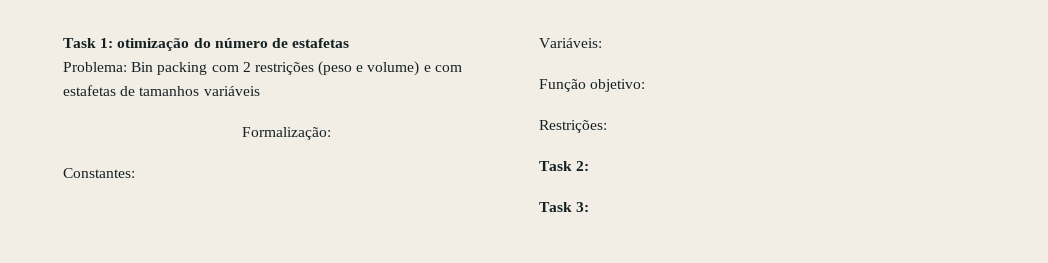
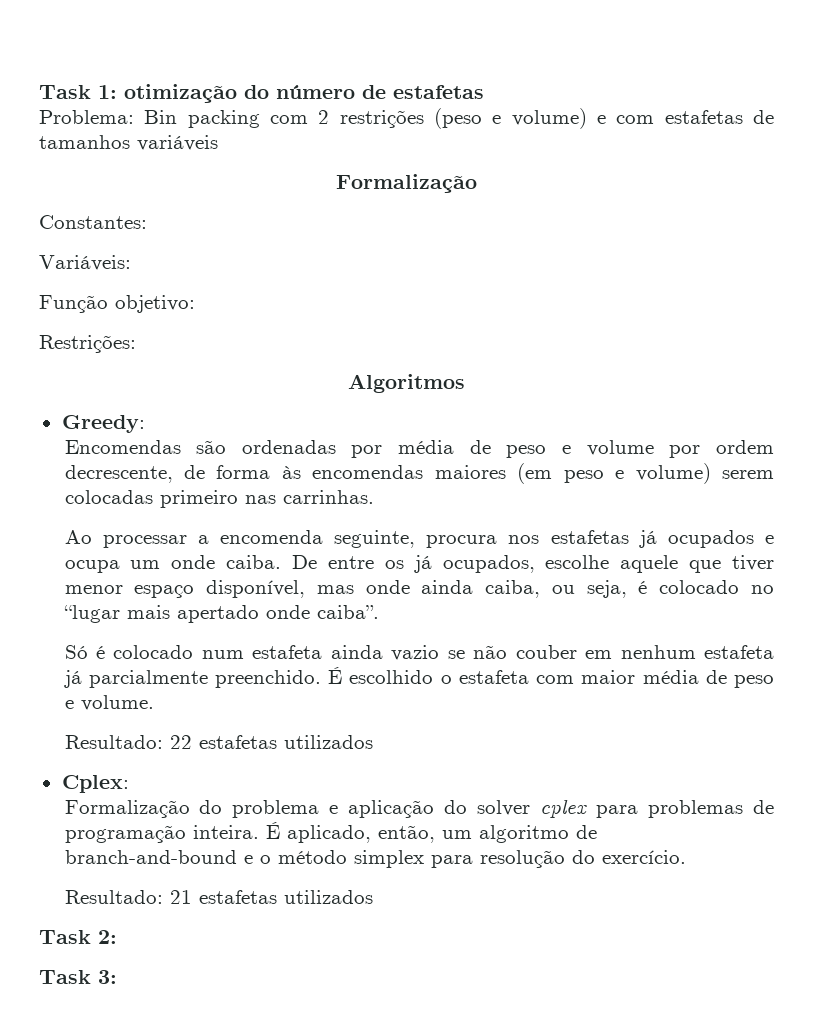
  Problema: Bin packing com 2 restrições (peso e volume) e com estafetas de tamanhos variáveis
- Formalização:
+ Formalização
+ Algoritmos
+ Greedy:
+ Encomendas são ordenadas por média de peso e volume por ordem decrescente, de forma às encomendas maiores (em peso e volume) serem colocadas primeiro nas carrinhas.
+ Ao processar a encomenda seguinte, procura nos estafetas já ocupados e ocupa um onde caiba. De entre os já ocupados, escolhe aquele que tiver menor espaço disponível, mas onde ainda caiba, ou seja, é colocado no “lugar mais apertado onde caiba”.
+ Só é colocado num estafeta ainda vazio se não couber em nenhum estafeta já parcialmente preenchido. É escolhido o estafeta com maior média de peso e volume.
+ Resultado: 22 estafetas utilizados
+ Cplex:
+ Formalização do problema e aplicação do solver cplex para problemas de programação inteira. É aplicado, então, um algoritmo de branch-and-bound e o método simplex para resolução do exercício.
+ Resultado: 21 estafetas utilizados

